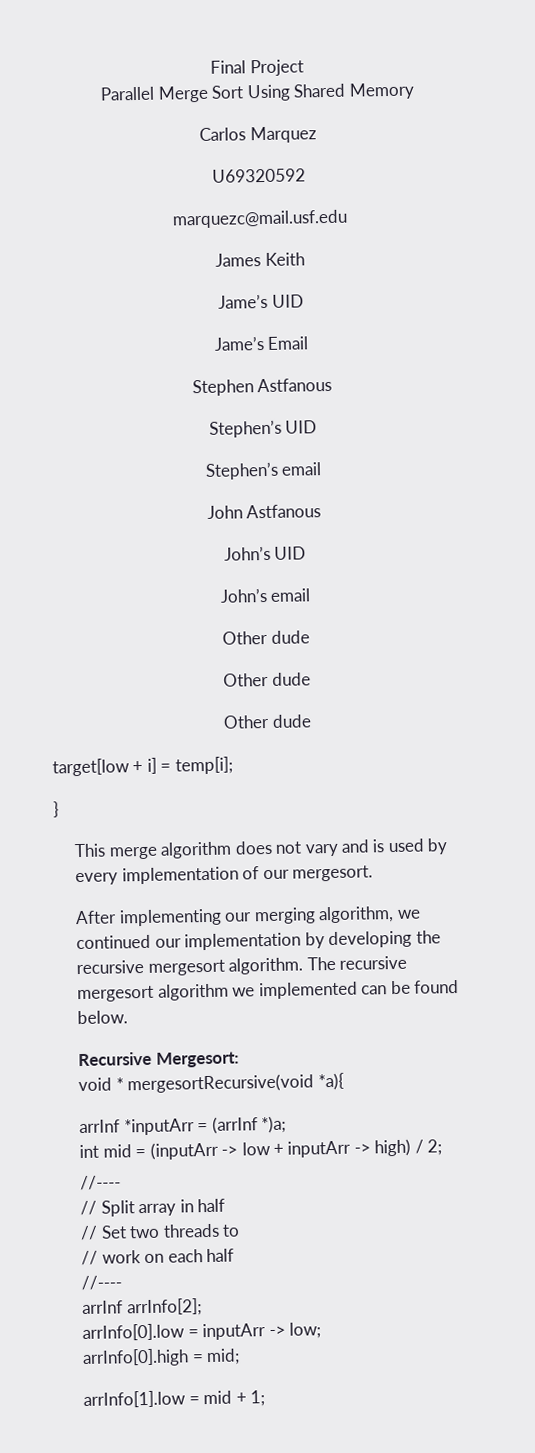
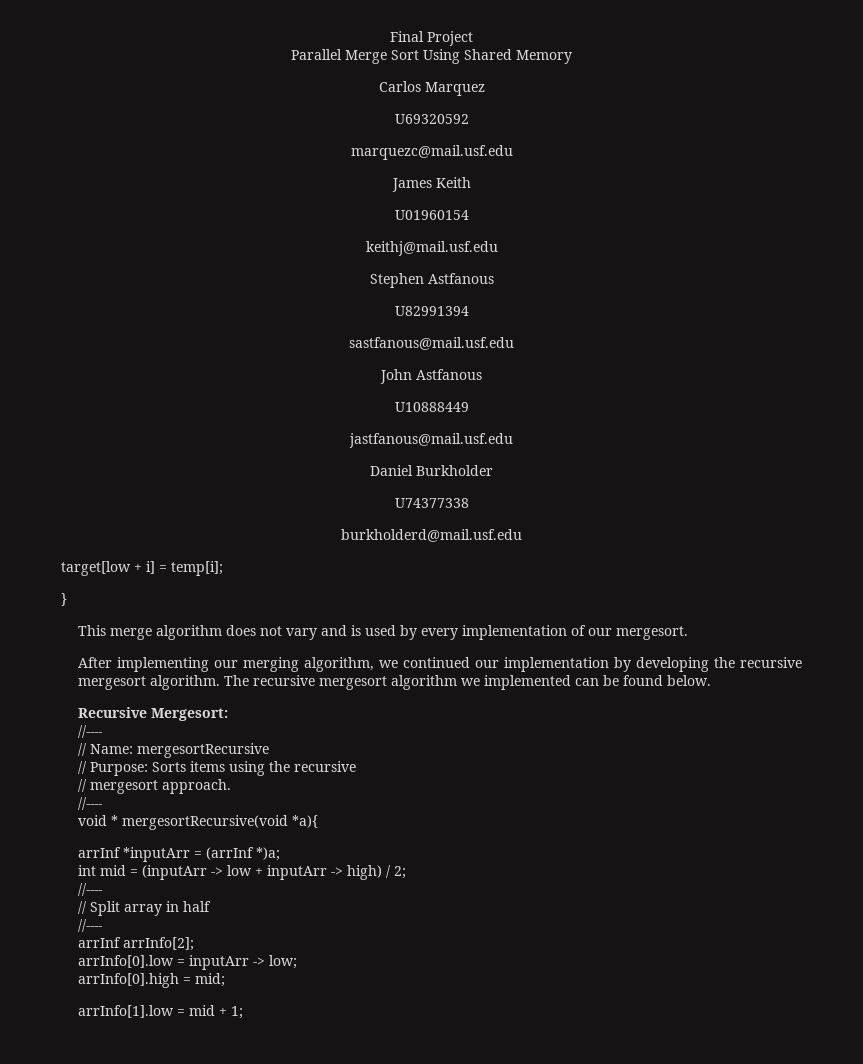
- Jame’s UID
- Jame’s Email
+ U01960154
+ keithj@mail.usf.edu
  Stephen Astfanous
- Stephen’s UID
- Stephen’s email
+ U82991394
+ sastfanous@mail.usf.edu
  John Astfanous
- John’s UID
- John’s email
- Other dude
- Other dude
- Other dude
+ U10888449
+ jastfanous@mail.usf.edu
+ Daniel Burkholder
+ U74377338
+ burkholderd@mail.usf.edu
  Recursive Mergesort:
+ //----
+ // Name: mergesortRecursive
+ // Purpose: Sorts items using the recursive
+ // mergesort approach.
+ //----
- // Set two threads to
- // work on each half

